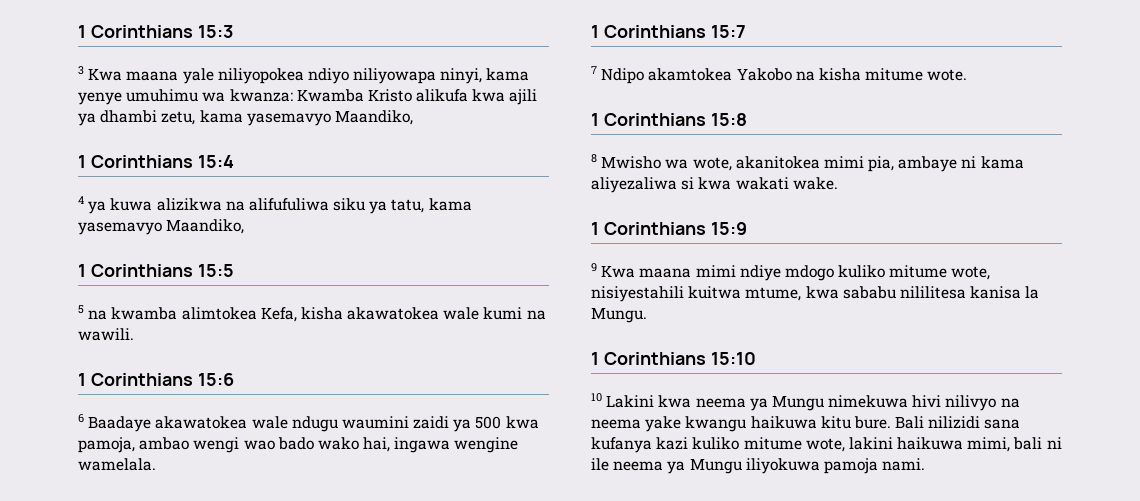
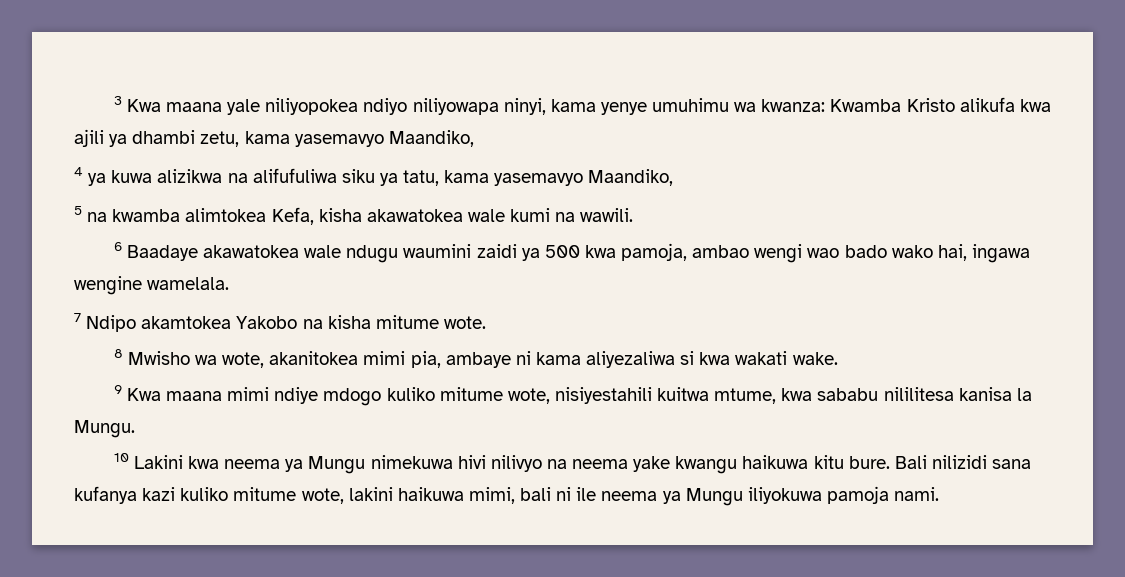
- 1 Corinthians 15:3
- 1 Corinthians 15:4
- 1 Corinthians 15:5
- 1 Corinthians 15:6
- 1 Corinthians 15:7
- 1 Corinthians 15:8
- 1 Corinthians 15:9
- 1 Corinthians 15:10

